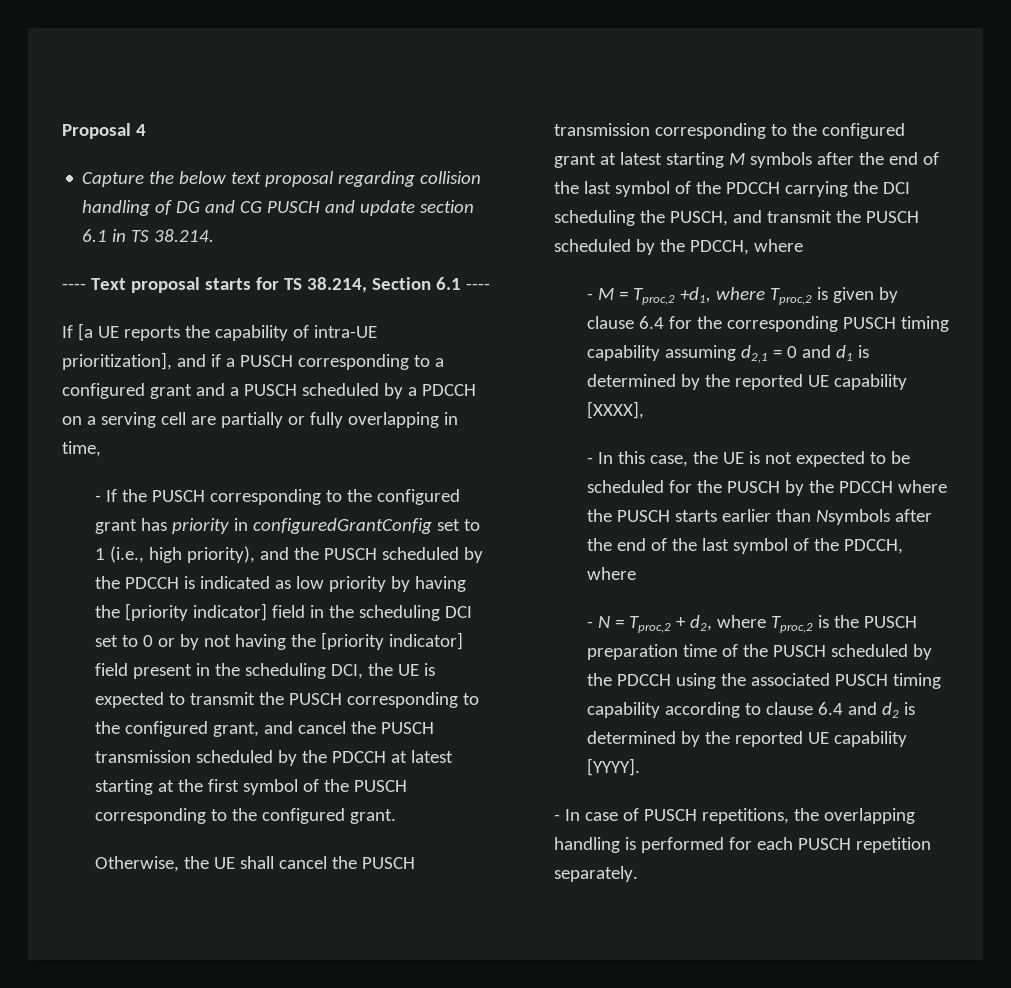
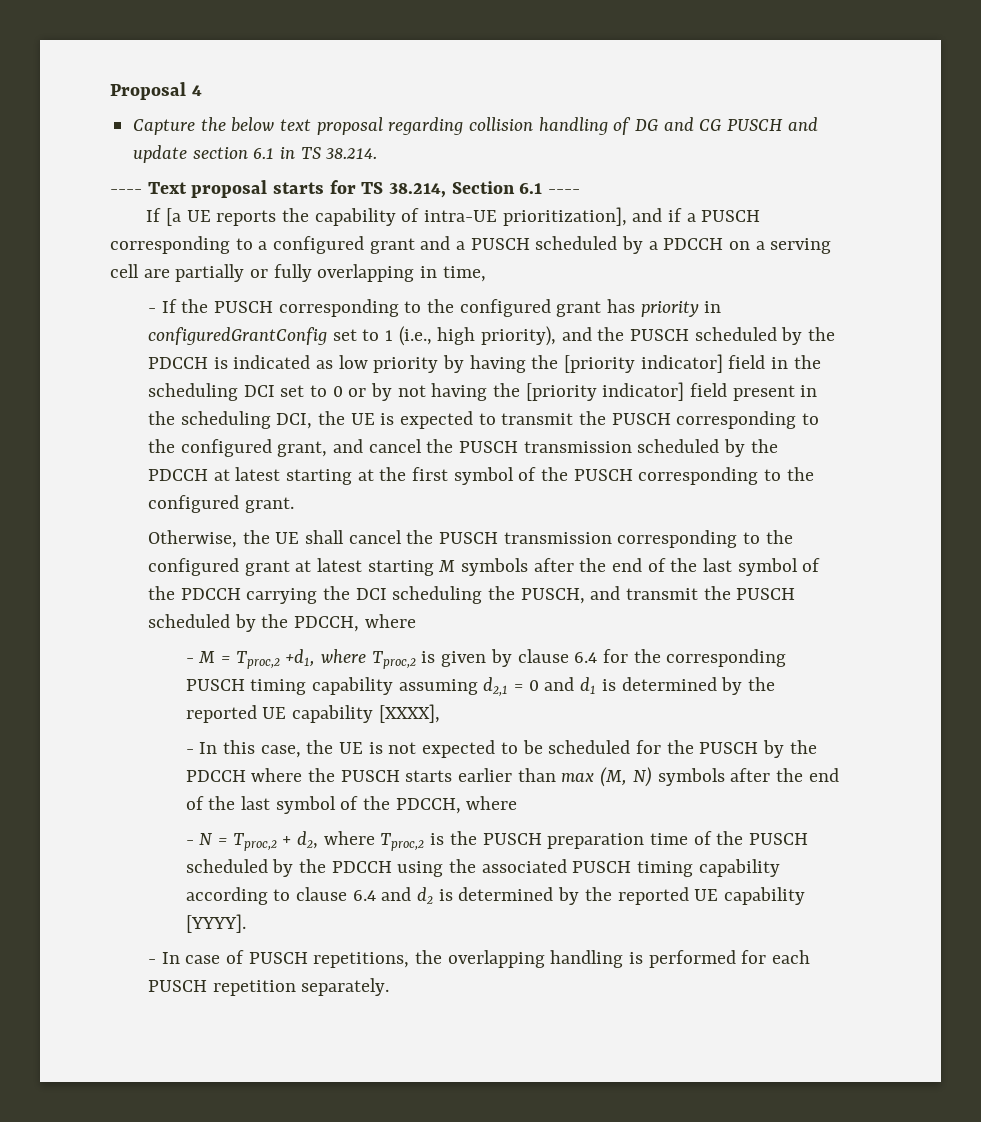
- - In this case, the UE is not expected to be scheduled for the PUSCH by the PDCCH where the PUSCH starts earlier than Nsymbols after the end of the last symbol of the PDCCH, where
+ - In this case, the UE is not expected to be scheduled for the PUSCH by the PDCCH where the PUSCH starts earlier than max (M, N) symbols after the end of the last symbol of the PDCCH, where

